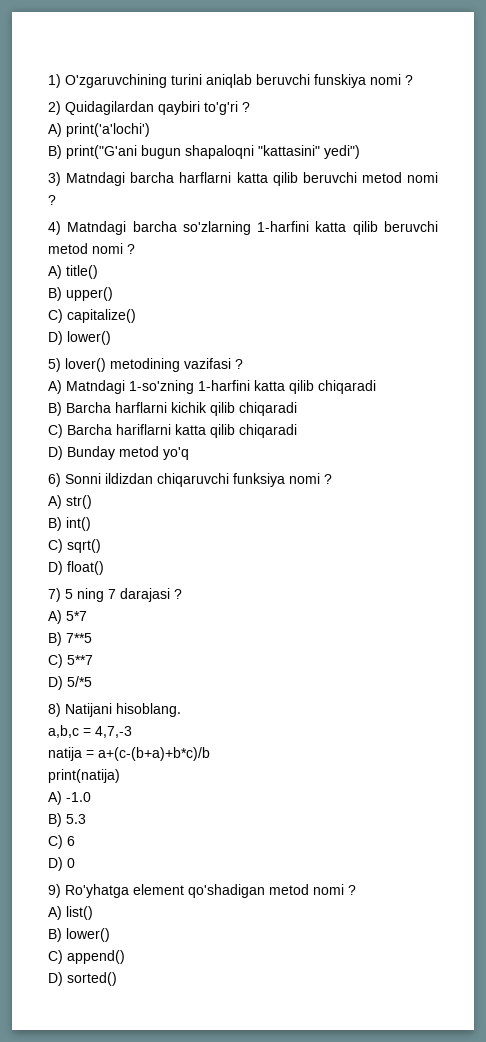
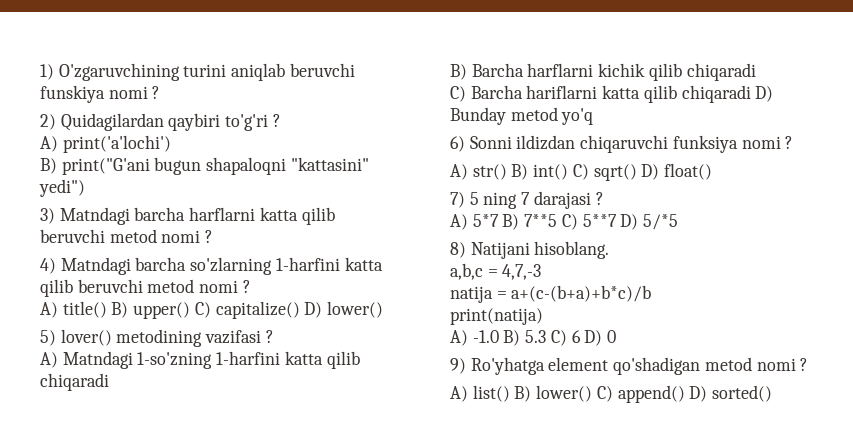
- A) title()
- B) upper()
- C) capitalize()
- D) lower()
+ A) title() B) upper() C) capitalize() D) lower()
- C) Barcha hariflarni katta qilib chiqaradi
- D) Bunday metod yo'q
+ C) Barcha hariflarni katta qilib chiqaradi D) Bunday metod yo'q
- A) str()
- B) int()
- C) sqrt()
- D) float()
+ A) str() B) int() C) sqrt() D) float()
- A) 5*7
- B) 7**5
- C) 5**7
- D) 5/*5
+ A) 5*7 B) 7**5 C) 5**7 D) 5/*5
- A) -1.0
- B) 5.3
- C) 6
- D) 0
+ A) -1.0 B) 5.3 C) 6 D) 0
- A) list()
- B) lower()
- C) append()
- D) sorted()
+ A) list() B) lower() C) append() D) sorted()

